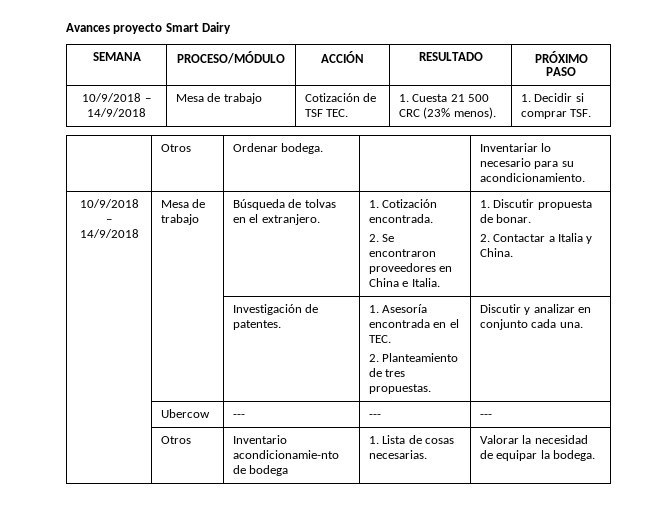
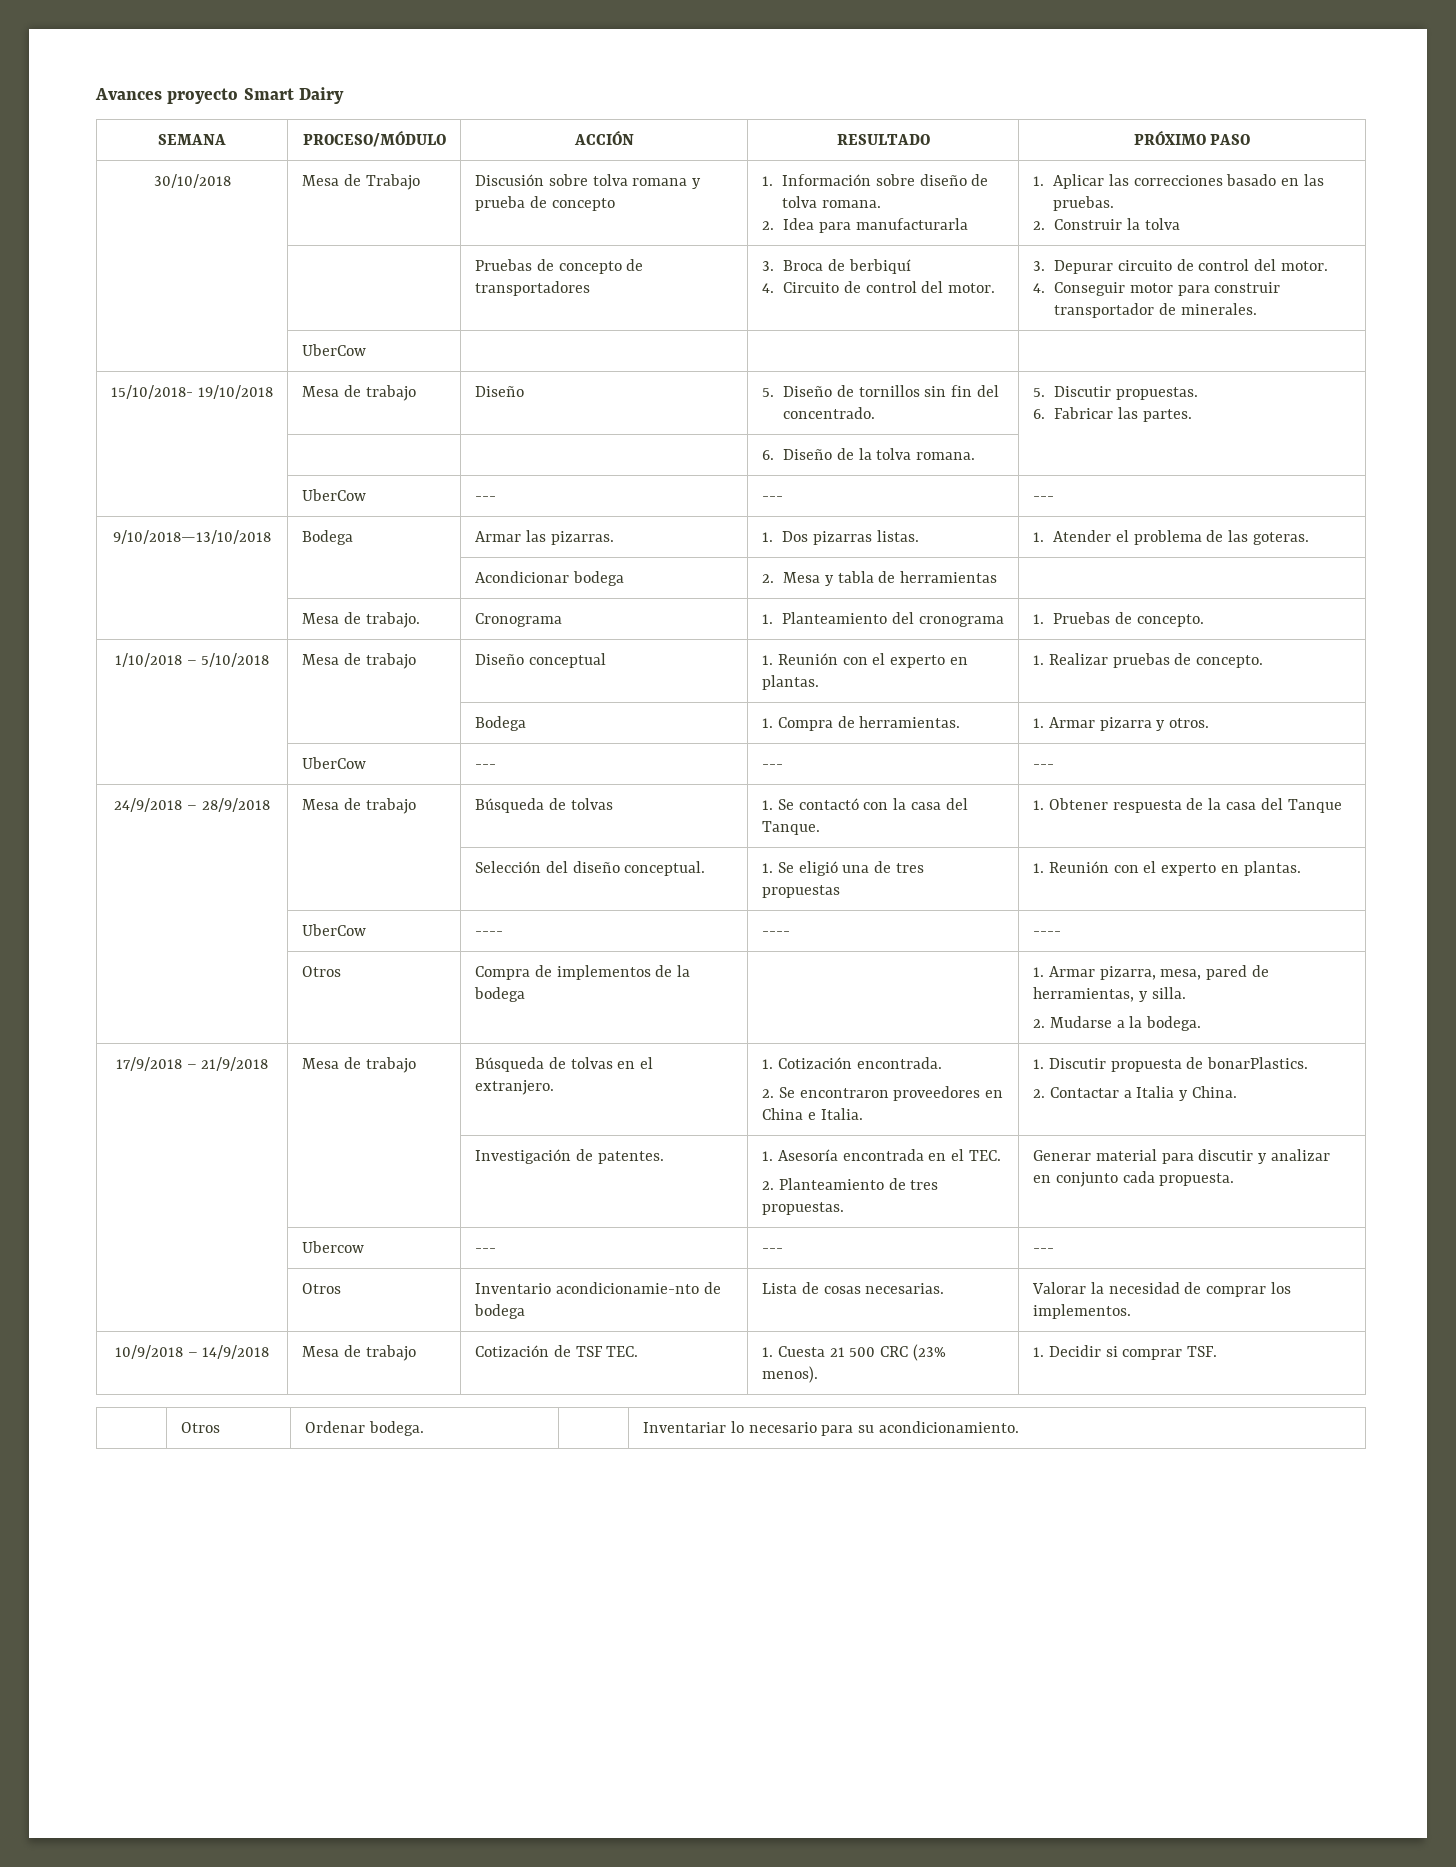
+ 30/10/2018 | Mesa de Trabajo | Discusión sobre tolva romana y prueba de concepto | 1. Información sobre diseño de tolva romana.
+ 2. Idea para manufacturarla | 1. Aplicar las correcciones basado en las pruebas.
+ 2. Construir la tolva
+ | | Pruebas de concepto de transportadores | 3. Broca de berbiquí
+ 4. Circuito de control del motor. | 3. Depurar circuito de control del motor.
+ 4. Conseguir motor para construir transportador de minerales.
+ | UberCow | | |
+ 15/10/2018- 19/10/2018 | Mesa de trabajo | Diseño | 5. Diseño de tornillos sin fin del concentrado. | 5. Discutir propuestas.
+ 6. Fabricar las partes.
+ | | | 6. Diseño de la tolva romana. |
+ | UberCow | --- | --- | ---
+ 9/10/2018—13/10/2018 | Bodega | Armar las pizarras. | 1. Dos pizarras listas. | 1. Atender el problema de las goteras.
+ | | Acondicionar bodega | 2. Mesa y tabla de herramientas |
+ | Mesa de trabajo. | Cronograma | 1. Planteamiento del cronograma | 1. Pruebas de concepto.
+ 1/10/2018 – 5/10/2018 | Mesa de trabajo | Diseño conceptual | 1. Reunión con el experto en plantas. | 1. Realizar pruebas de concepto.
+ | | Bodega | 1. Compra de herramientas. | 1. Armar pizarra y otros.
+ | UberCow | --- | --- | ---
+ 24/9/2018 – 28/9/2018 | Mesa de trabajo | Búsqueda de tolvas | 1. Se contactó con la casa del Tanque. | 1. Obtener respuesta de la casa del Tanque
+ | | Selección del diseño conceptual. | 1. Se eligió una de tres propuestas | 1. Reunión con el experto en plantas.
+ | UberCow | ---- | ---- | ----
+ | Otros | Compra de implementos de la bodega | | 1. Armar pizarra, mesa, pared de herramientas, y silla.
+ 2. Mudarse a la bodega.
+ 17/9/2018 – 21/9/2018 | Mesa de trabajo | Búsqueda de tolvas en el extranjero. | 1. Cotización encontrada.
+ 2. Se encontraron proveedores en China e Italia. | 1. Discutir propuesta de bonarPlastics.
+ 2. Contactar a Italia y China.
+ | | Investigación de patentes. | 1. Asesoría encontrada en el TEC.
+ 2. Planteamiento de tres propuestas. | Generar material para discutir y analizar en conjunto cada propuesta.
+ | Ubercow | --- | --- | ---
+ | Otros | Inventario acondicionamie-nto de bodega | Lista de cosas necesarias. | Valorar la necesidad de comprar los implementos.
- 10/9/2018 – 14/9/2018 | Mesa de trabajo | Búsqueda de tolvas en el extranjero. | 1. Cotización encontrada.
- 2. Se encontraron proveedores en China e Italia. | 1. Discutir propuesta de bonar.
- 2. Contactar a Italia y China.
- | | Investigación de patentes. | 1. Asesoría encontrada en el TEC.
- 2. Planteamiento de tres propuestas. | Discutir y analizar en conjunto cada una.
- | Ubercow | --- | --- | ---
- | Otros | Inventario acondicionamie-nto de bodega | 1. Lista de cosas necesarias. | Valorar la necesidad de equipar la bodega.

